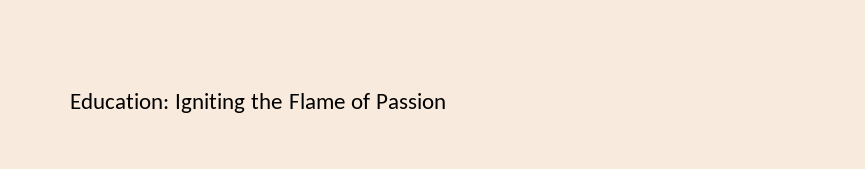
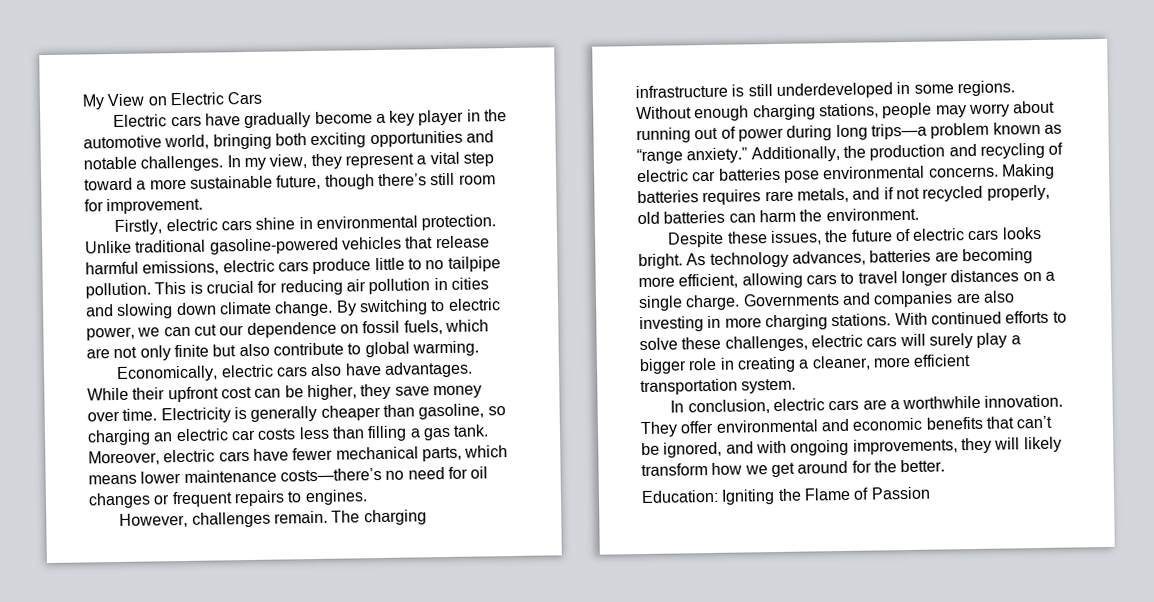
+ My View on Electric Cars
+ Electric cars have gradually become a key player in the automotive world, bringing both exciting opportunities and notable challenges. In my view, they represent a vital step toward a more sustainable future, though there’s still room for improvement.
+ Firstly, electric cars shine in environmental protection. Unlike traditional gasoline-powered vehicles that release harmful emissions, electric cars produce little to no tailpipe pollution. This is crucial for reducing air pollution in cities and slowing down climate change. By switching to electric power, we can cut our dependence on fossil fuels, which are not only finite but also contribute to global warming.
+ Economically, electric cars also have advantages. While their upfront cost can be higher, they save money over time. Electricity is generally cheaper than gasoline, so charging an electric car costs less than filling a gas tank. Moreover, electric cars have fewer mechanical parts, which means lower maintenance costs—there’s no need for oil changes or frequent repairs to engines.
+ However, challenges remain. The charging infrastructure is still underdeveloped in some regions. Without enough charging stations, people may worry about running out of power during long trips—a problem known as “range anxiety.” Additionally, the production and recycling of electric car batteries pose environmental concerns. Making batteries requires rare metals, and if not recycled properly, old batteries can harm the environment.
+ Despite these issues, the future of electric cars looks bright. As technology advances, batteries are becoming more efficient, allowing cars to travel longer distances on a single charge. Governments and companies are also investing in more charging stations. With continued efforts to solve these challenges, electric cars will surely play a bigger role in creating a cleaner, more efficient transportation system.
+ In conclusion, electric cars are a worthwhile innovation. They offer environmental and economic benefits that can’t be ignored, and with ongoing improvements, they will likely transform how we get around for the better.

